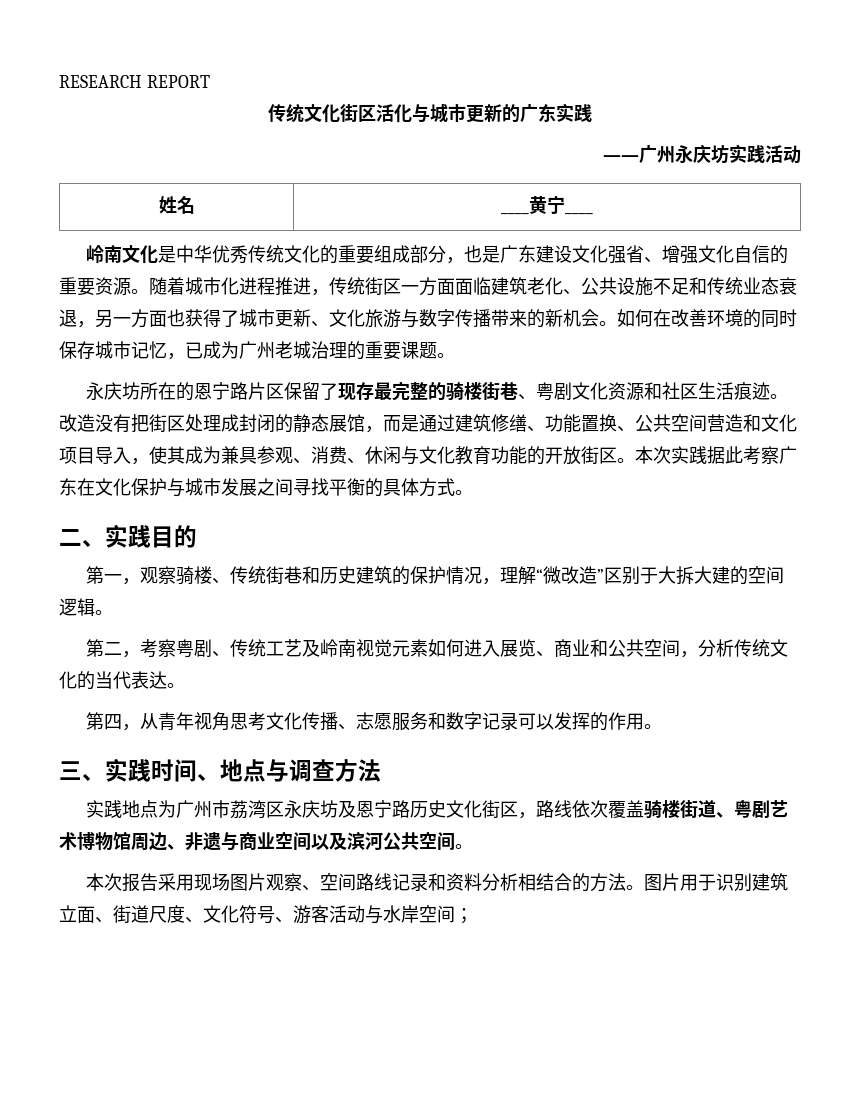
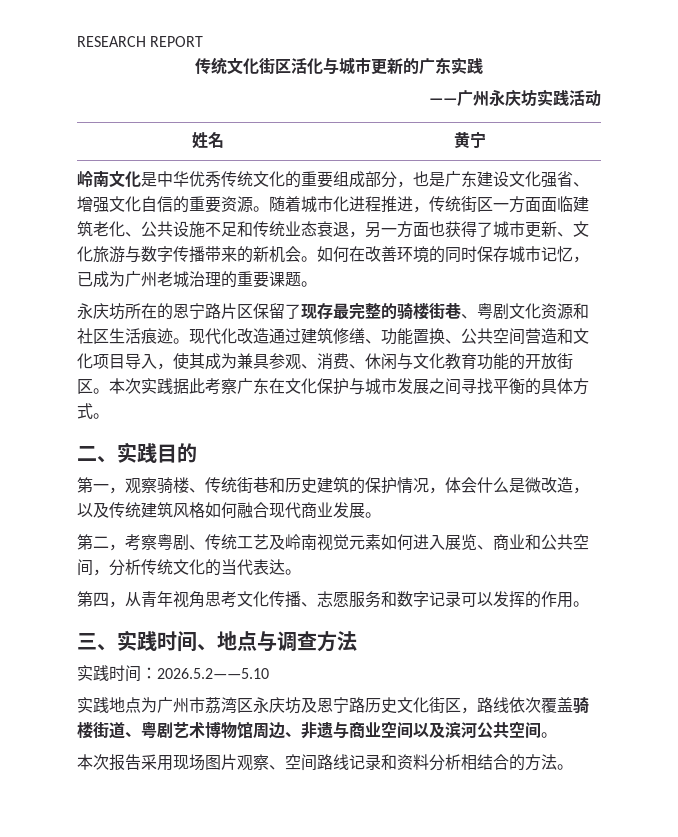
- 姓名 | ____黄宁____
+ 姓名 | 黄宁
- 改造没有把街区处理成封闭的静态展馆，而是通过建筑修缮、功能置换、公共空间营造和文化项目导入，使其成为兼具参观、消费、休闲与文化教育功能的开放街区。
+ 现代化改造通过建筑修缮、功能置换、公共空间营造和文化项目导入，使其成为兼具参观、消费、休闲与文化教育功能的开放街区。
- 第一，观察骑楼、传统街巷和历史建筑的保护情况，理解“微改造”区别于大拆大建的空间逻辑。
+ 第一，观察骑楼、传统街巷和历史建筑的保护情况，体会什么是微改造，以及传统建筑风格如何融合现代商业发展。
+ 实践时间：2026.5.2——5.10
- 图片用于识别建筑立面、街道尺度、文化符号、游客活动与水岸空间；

